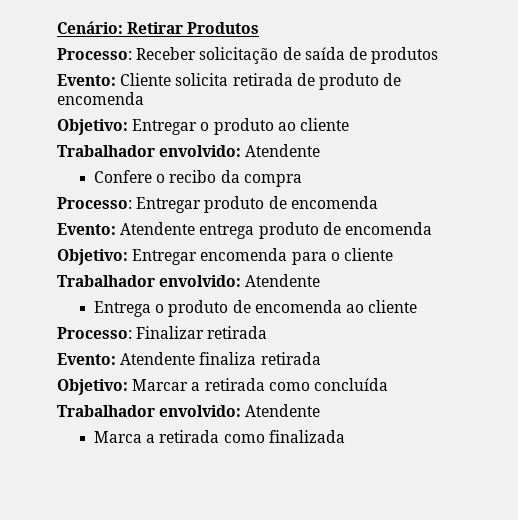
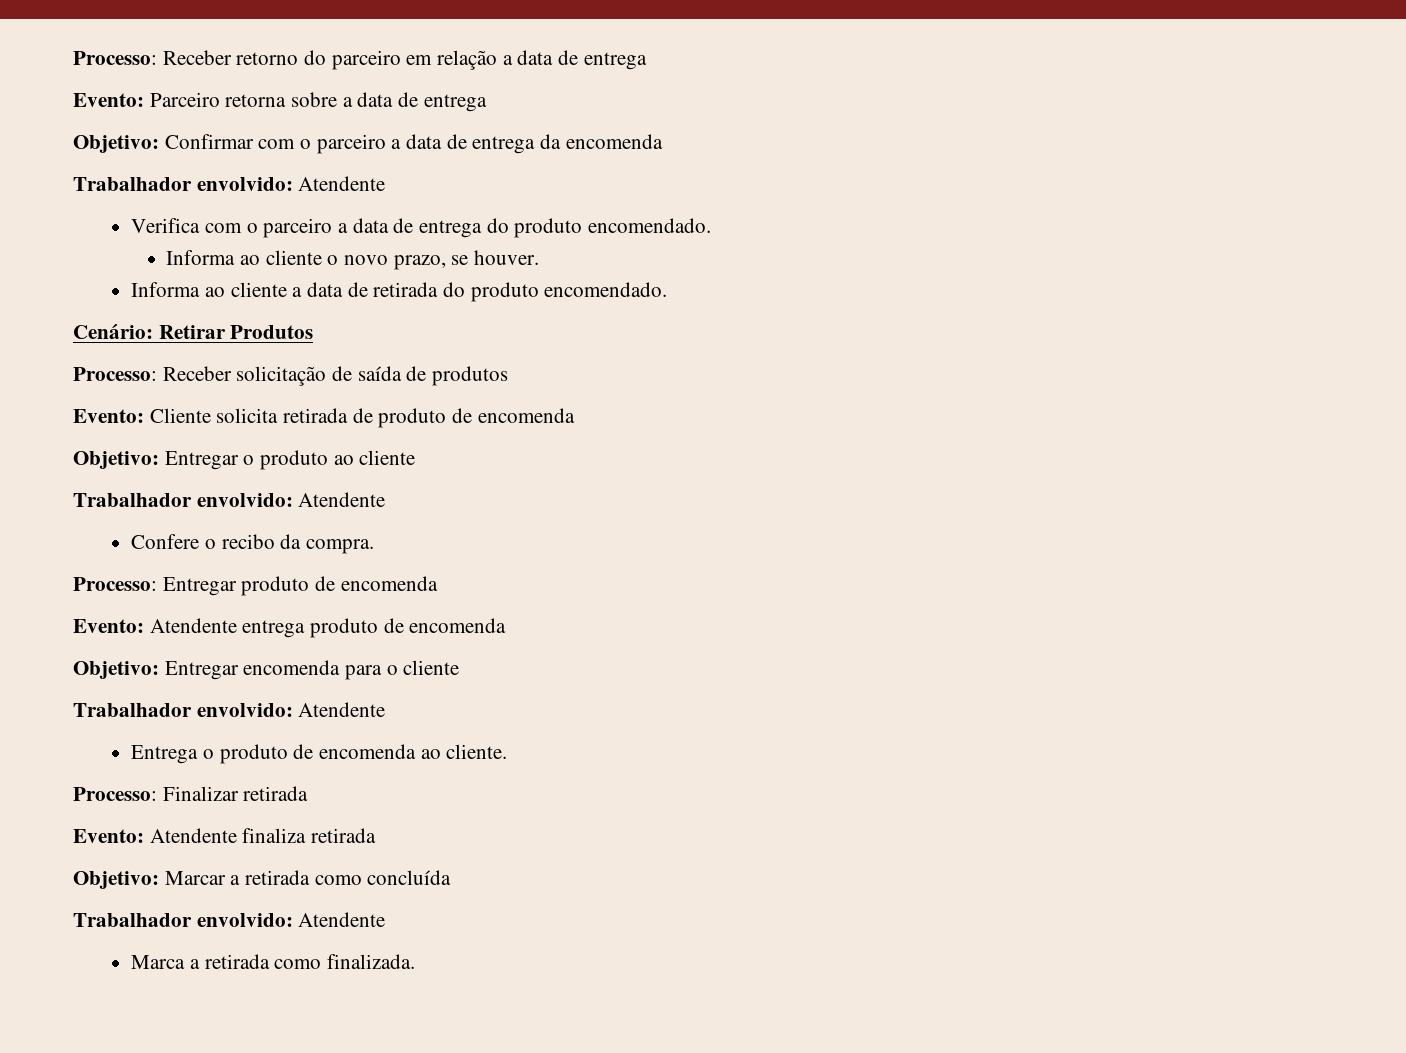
+ Processo: Receber retorno do parceiro em relação a data de entrega
+ Evento: Parceiro retorna sobre a data de entrega
+ Objetivo: Confirmar com o parceiro a data de entrega da encomenda
+ Trabalhador envolvido: Atendente
+ Verifica com o parceiro a data de entrega do produto encomendado.
+ Informa ao cliente o novo prazo, se houver.
+ Informa ao cliente a data de retirada do produto encomendado.
- Confere o recibo da compra
+ Confere o recibo da compra.
- Entrega o produto de encomenda ao cliente
+ Entrega o produto de encomenda ao cliente.
- Marca a retirada como finalizada
+ Marca a retirada como finalizada.

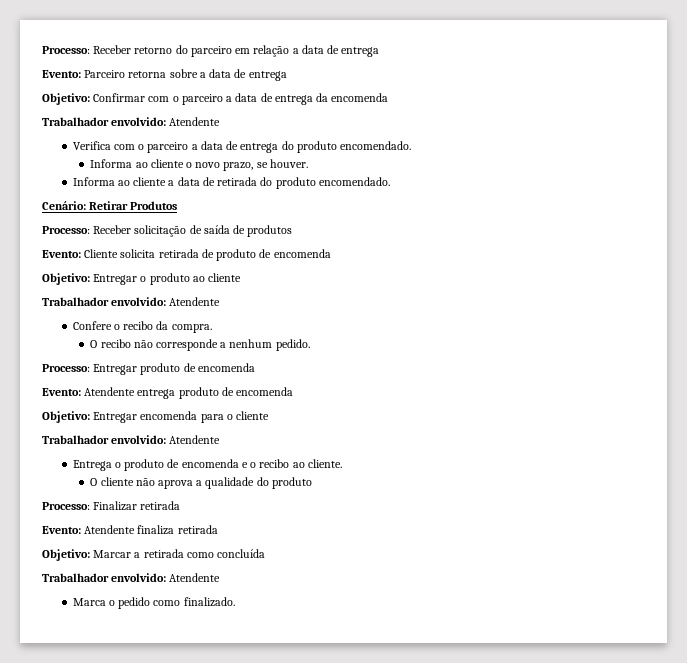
+ O recibo não corresponde a nenhum pedido.
- Entrega o produto de encomenda ao cliente.
+ Entrega o produto de encomenda e o recibo ao cliente.
+ O cliente não aprova a qualidade do produto
- Marca a retirada como finalizada.
+ Marca o pedido como finalizado.

